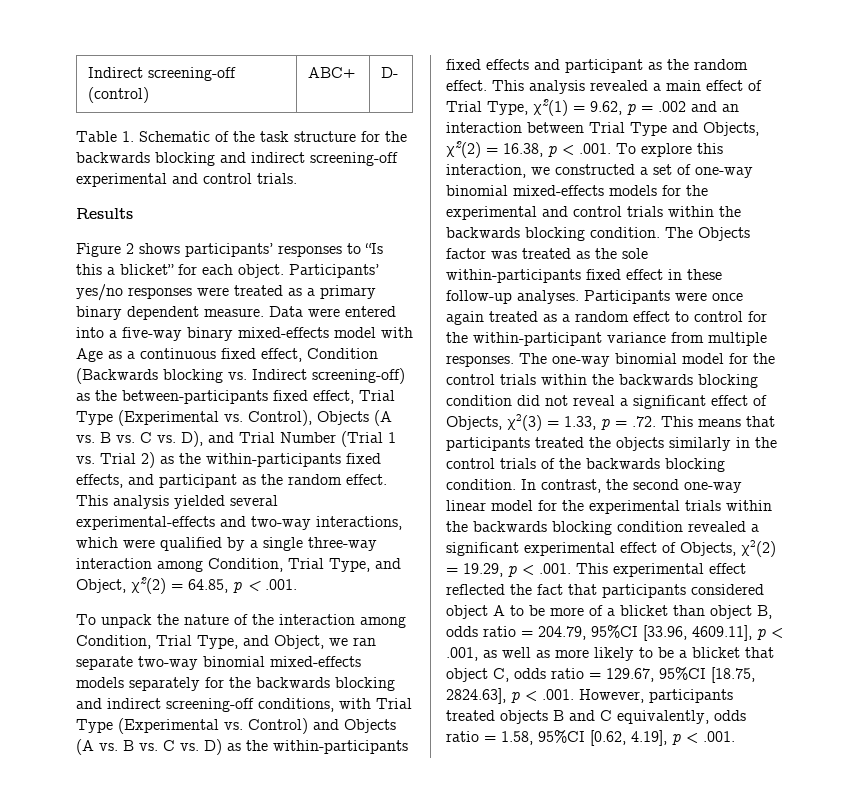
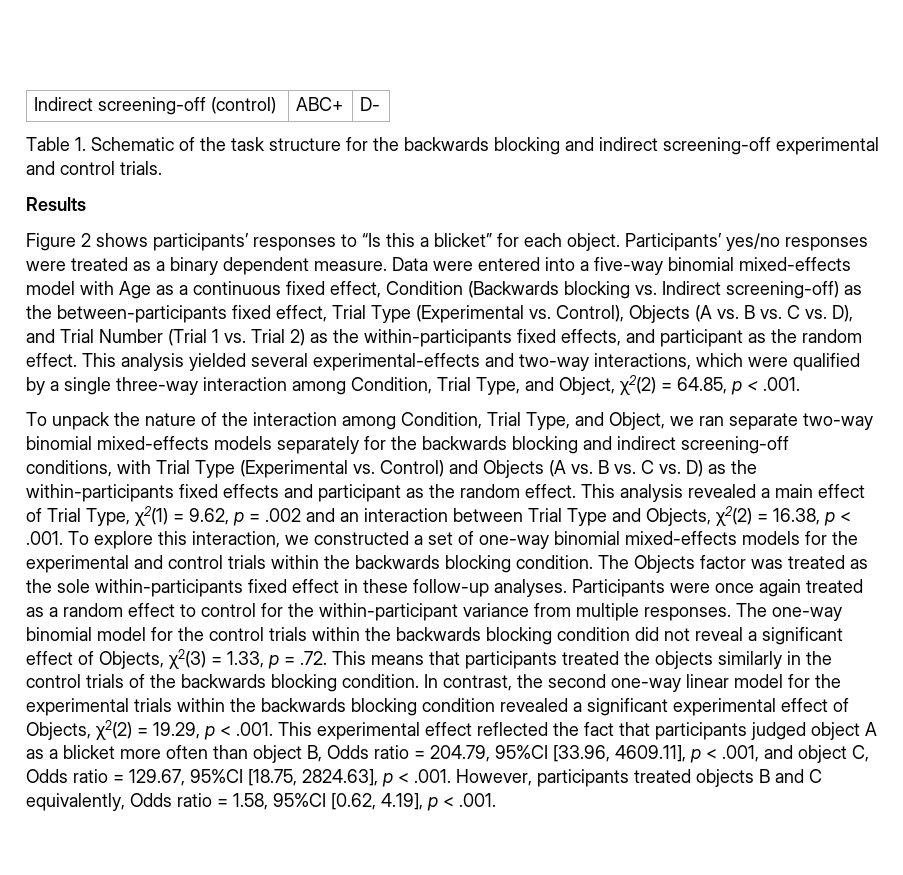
- Participants’ yes/no responses were treated as a primary binary dependent measure.
+ Participants’ yes/no responses were treated as a binary dependent measure.
- Data were entered into a five-way binary mixed-effects model with Age as a continuous fixed effect, Condition (Backwards blocking vs. Indirect screening-off) as the between-participants fixed effect, Trial Type (Experimental vs. Control), Objects (A vs. B vs. C vs. D), and Trial Number (Trial 1 vs. Trial 2) as the within-participants fixed effects, and participant as the random effect.
+ Data were entered into a five-way binomial mixed-effects model with Age as a continuous fixed effect, Condition (Backwards blocking vs. Indirect screening-off) as the between-participants fixed effect, Trial Type (Experimental vs. Control), Objects (A vs. B vs. C vs. D), and Trial Number (Trial 1 vs. Trial 2) as the within-participants fixed effects, and participant as the random effect.
- In contrast, the second one-way linear model for the experimental trials within the backwards blocking condition revealed a significant experimental effect of Objects, χ2(2) = 19.29, p < .001. This experimental effect reflected the fact that participants considered object A to be more of a blicket than object B, odds ratio = 204.79, 95%CI [33.96, 4609.11], p < .001, as well as more likely to be a blicket that object C, odds ratio = 129.67, 95%CI [18.75, 2824.63], p < .001. However, participants treated objects B and C equivalently, odds ratio = 1.58, 95%CI [0.62, 4.19], p < .001.
+ In contrast, the second one-way linear model for the experimental trials within the backwards blocking condition revealed a significant experimental effect of Objects, χ2(2) = 19.29, p < .001. This experimental effect reflected the fact that participants judged object A as a blicket more often than object B, Odds ratio = 204.79, 95%CI [33.96, 4609.11], p < .001, and object C, Odds ratio = 129.67, 95%CI [18.75, 2824.63], p < .001. However, participants treated objects B and C equivalently, Odds ratio = 1.58, 95%CI [0.62, 4.19], p < .001.

